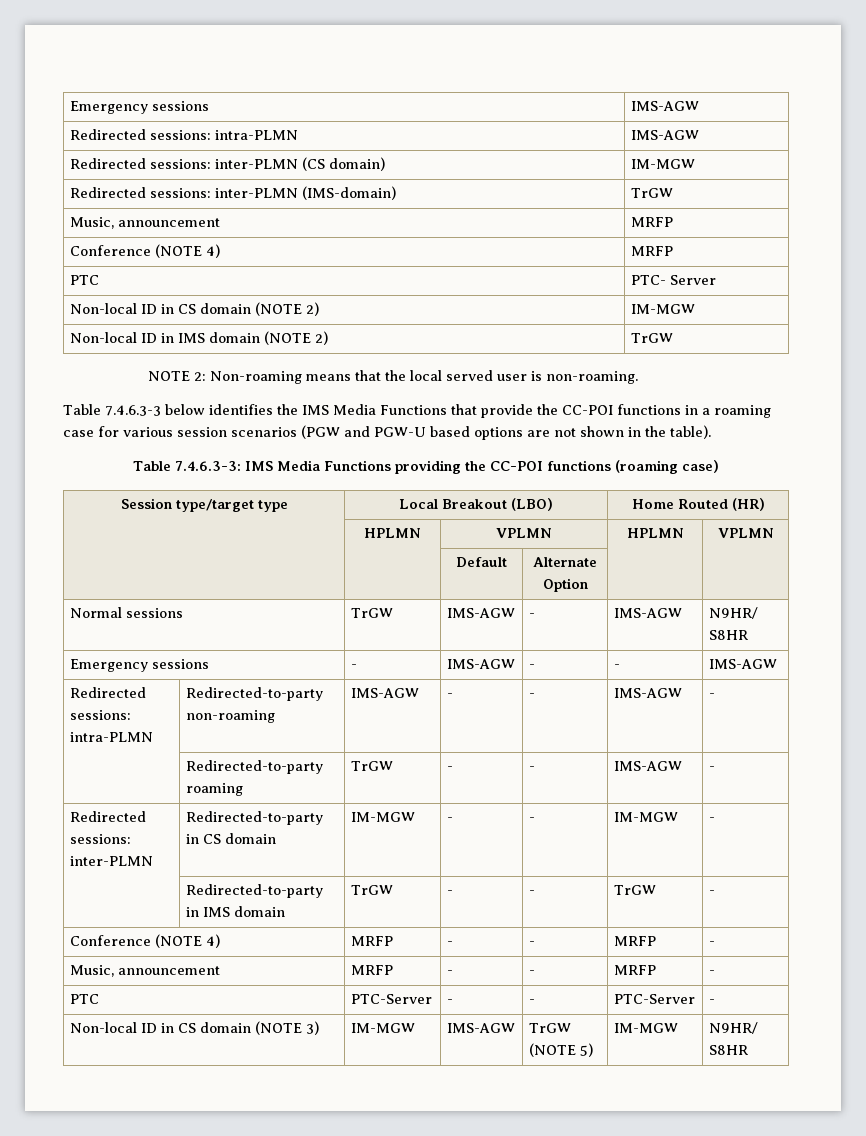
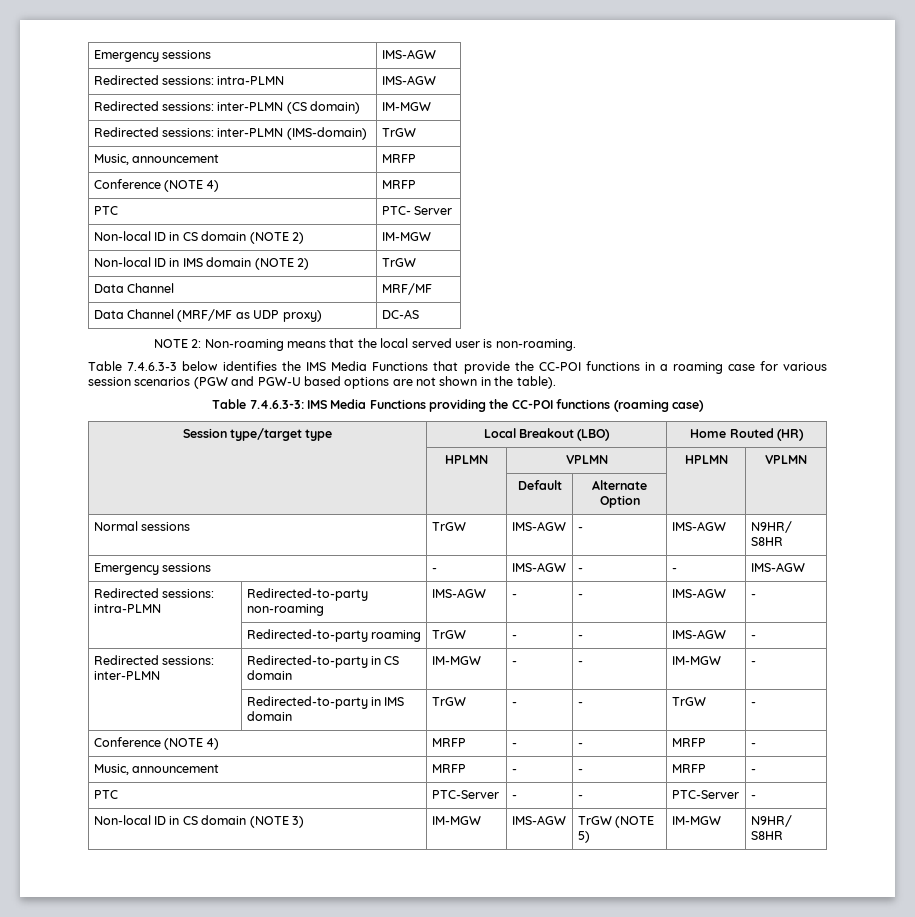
+ Data Channel | MRF/MF
+ Data Channel (MRF/MF as UDP proxy) | DC-AS

